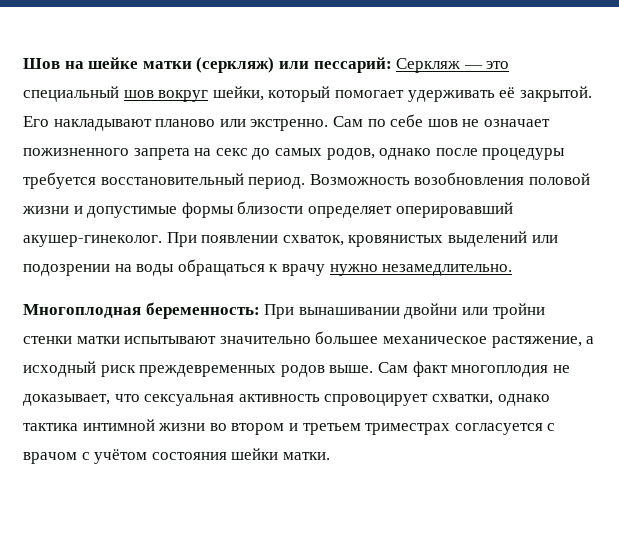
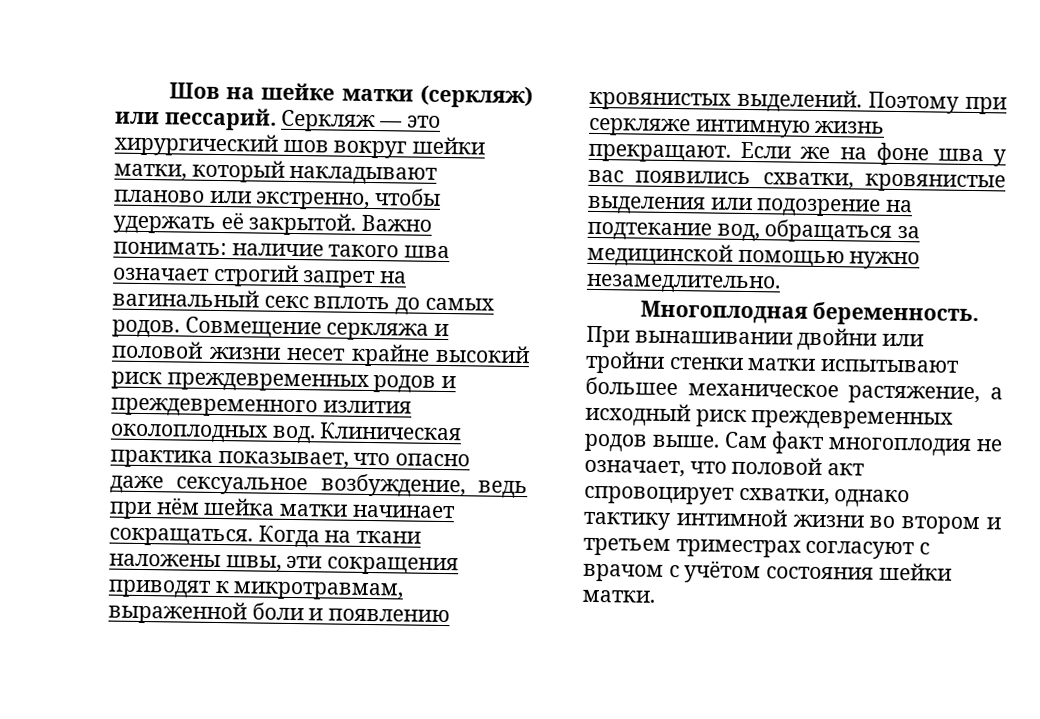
- Шов на шейке матки (серкляж) или пессарий: Серкляж — это специальный шов вокруг шейки, который помогает удерживать её закрытой. Его накладывают планово или экстренно. Сам по себе шов не означает пожизненного запрета на секс до самых родов, однако после процедуры требуется восстановительный период. Возможность возобновления половой жизни и допустимые формы близости определяет оперировавший акушер-гинеколог. При появлении схваток, кровянистых выделений или подозрении на воды обращаться к врачу нужно незамедлительно.
+ Шов на шейке матки (серкляж) или пессарий. Серкляж — это хирургический шов вокруг шейки матки, который накладывают планово или экстренно, чтобы удержать её закрытой. Важно понимать: наличие такого шва означает строгий запрет на вагинальный секс вплоть до самых родов. Совмещение серкляжа и половой жизни несет крайне высокий риск преждевременных родов и преждевременного излития околоплодных вод. Клиническая практика показывает, что опасно даже сексуальное возбуждение, ведь при нём шейка матки начинает сокращаться. Когда на ткани наложены швы, эти сокращения приводят к микротравмам, выраженной боли и появлению кровянистых выделений. Поэтому при серкляже интимную жизнь прекращают. Если же на фоне шва у вас появились схватки, кровянистые выделения или подозрение на подтекание вод, обращаться за медицинской помощью нужно незамедлительно.
- Многоплодная беременность: При вынашивании двойни или тройни стенки матки испытывают значительно большее механическое растяжение, а исходный риск преждевременных родов выше.
+ Многоплодная беременность. При вынашивании двойни или тройни стенки матки испытывают большее механическое растяжение, а исходный риск преждевременных родов выше.
- Сам факт многоплодия не доказывает, что сексуальная активность спровоцирует схватки, однако тактика интимной жизни во втором и третьем триместрах согласуется с врачом с учётом состояния шейки матки.
+ Сам факт многоплодия не означает, что половой акт спровоцирует схватки, однако тактику интимной жизни во втором и третьем триместрах согласуют с врачом с учётом состояния шейки матки.

